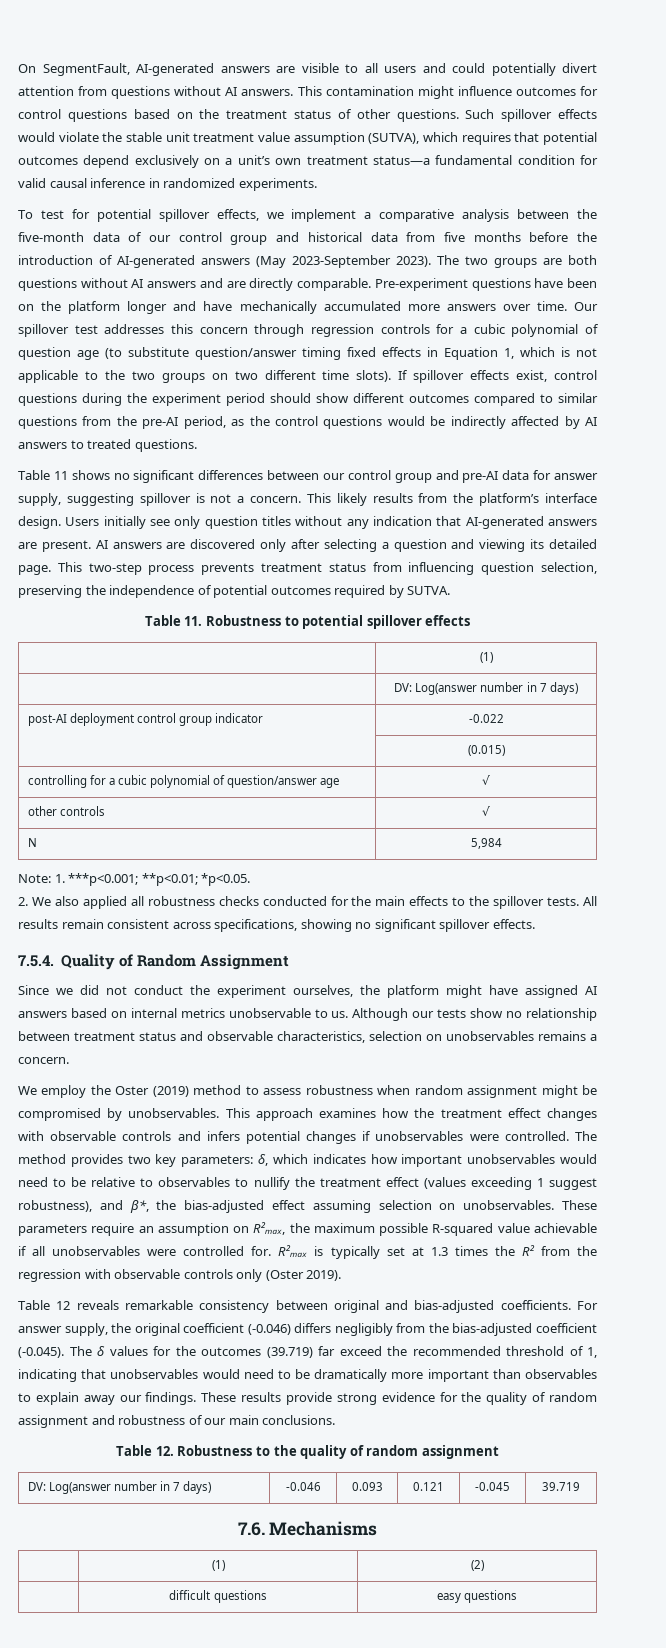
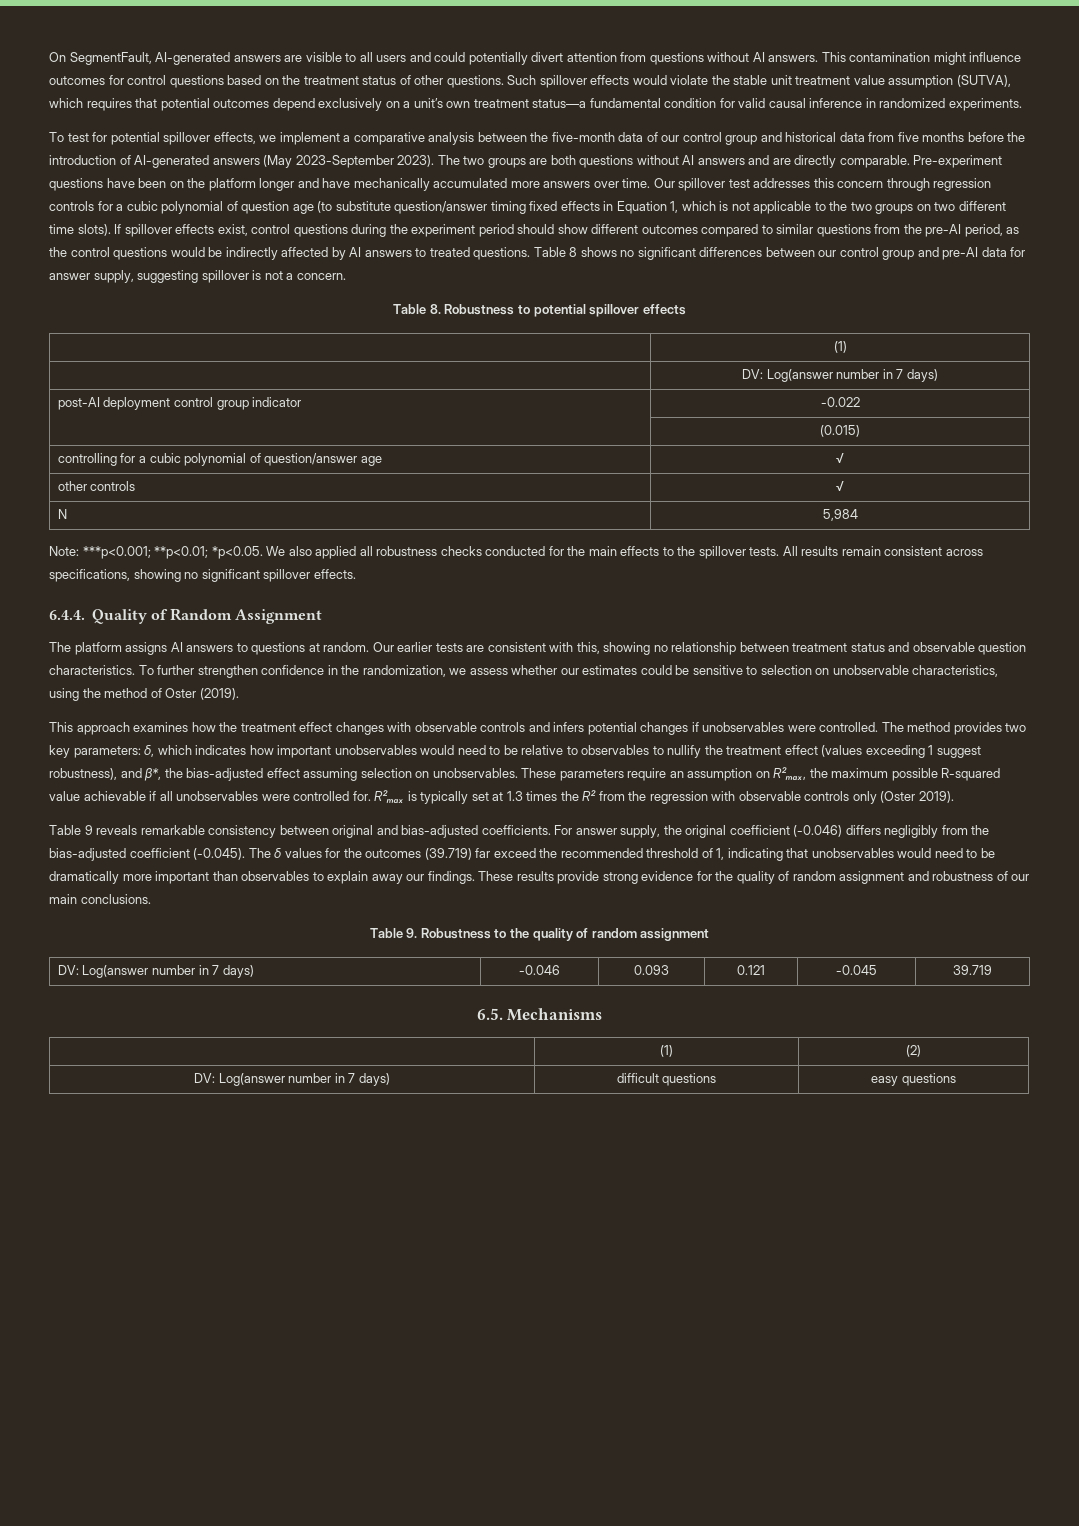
- If spillover effects exist, control questions during the experiment period should show different outcomes compared to similar questions from the pre-AI period, as the control questions would be indirectly affected by AI answers to treated questions.
- Table 11 shows no significant differences between our control group and pre-AI data for answer supply, suggesting spillover is not a concern. This likely results from the platform’s interface design. Users initially see only question titles without any indication that AI-generated answers are present. AI answers are discovered only after selecting a question and viewing its detailed page. This two-step process prevents treatment status from influencing question selection, preserving the independence of potential outcomes required by SUTVA.
- Table 11. Robustness to potential spillover effects
+ If spillover effects exist, control questions during the experiment period should show different outcomes compared to similar questions from the pre-AI period, as the control questions would be indirectly affected by AI answers to treated questions. Table 8 shows no significant differences between our control group and pre-AI data for answer supply, suggesting spillover is not a concern.
+ Table 8. Robustness to potential spillover effects
- Note: 1. ***p<0.001; **p<0.01; *p<0.05.
- 2. We also applied all robustness checks conducted for the main effects to the spillover tests.
+ Note: ***p<0.001; **p<0.01; *p<0.05. We also applied all robustness checks conducted for the main effects to the spillover tests.
- 7.5.4. Quality of Random Assignment
+ 6.4.4. Quality of Random Assignment
- Since we did not conduct the experiment ourselves, the platform might have assigned AI answers based on internal metrics unobservable to us. Although our tests show no relationship between treatment status and observable characteristics, selection on unobservables remains a concern.
- We employ the Oster (2019) method to assess robustness when random assignment might be compromised by unobservables. This approach examines how the treatment effect changes with observable controls and infers potential changes if unobservables were controlled.
+ The platform assigns AI answers to questions at random. Our earlier tests are consistent with this, showing no relationship between treatment status and observable question characteristics. To further strengthen confidence in the randomization, we assess whether our estimates could be sensitive to selection on unobservable characteristics, using the method of Oster (2019).
+ This approach examines how the treatment effect changes with observable controls and infers potential changes if unobservables were controlled.
- Table 12 reveals remarkable consistency between original and bias-adjusted coefficients.
+ Table 9 reveals remarkable consistency between original and bias-adjusted coefficients.
- Table 12. Robustness to the quality of random assignment
+ Table 9. Robustness to the quality of random assignment
- 7.6. Mechanisms
+ 6.5. Mechanisms
- | difficult questions | easy questions
+ DV: Log(answer number in 7 days) | difficult questions | easy questions

